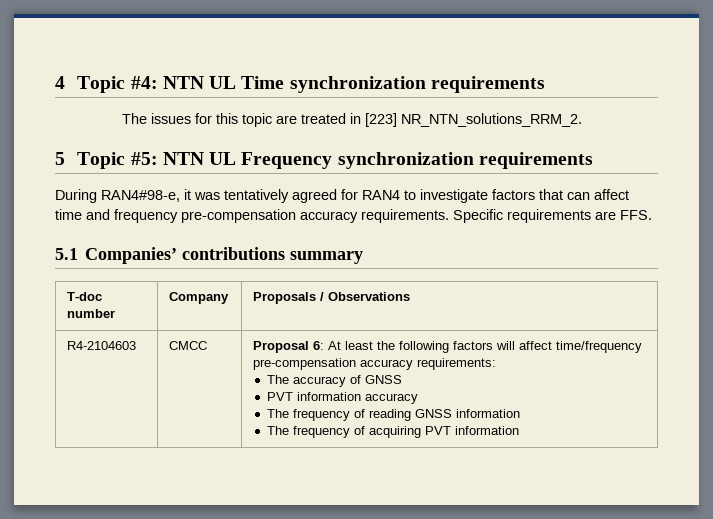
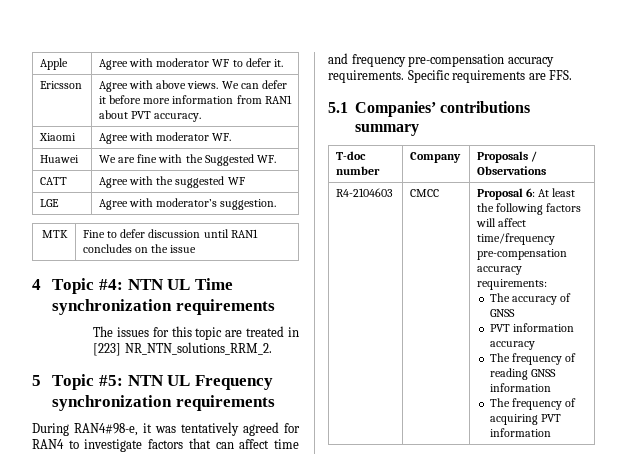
+ Apple | Agree with moderator WF to defer it.
+ Ericsson | Agree with above views. We can defer it before more information from RAN1 about PVT accuracy.
+ Xiaomi | Agree with moderator WF.
+ Huawei | We are fine with the Suggested WF.
+ CATT | Agree with the suggested WF
+ LGE | Agree with moderator’s suggestion.
+ MTK | Fine to defer discussion until RAN1 concludes on the issue

